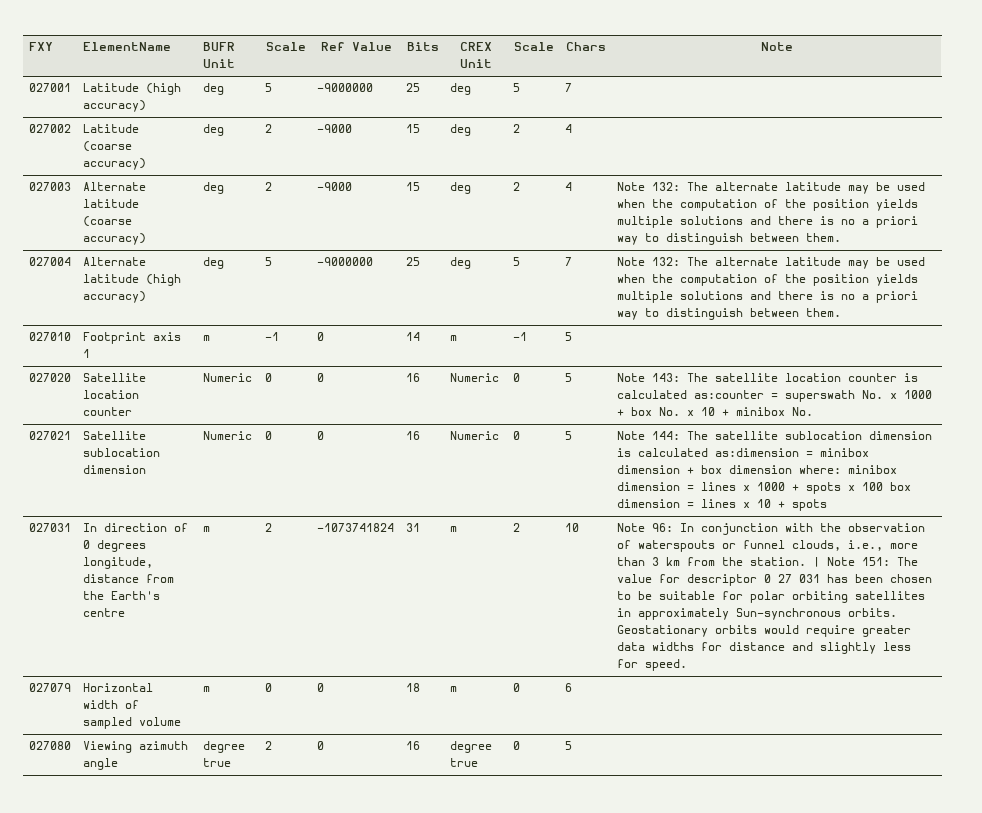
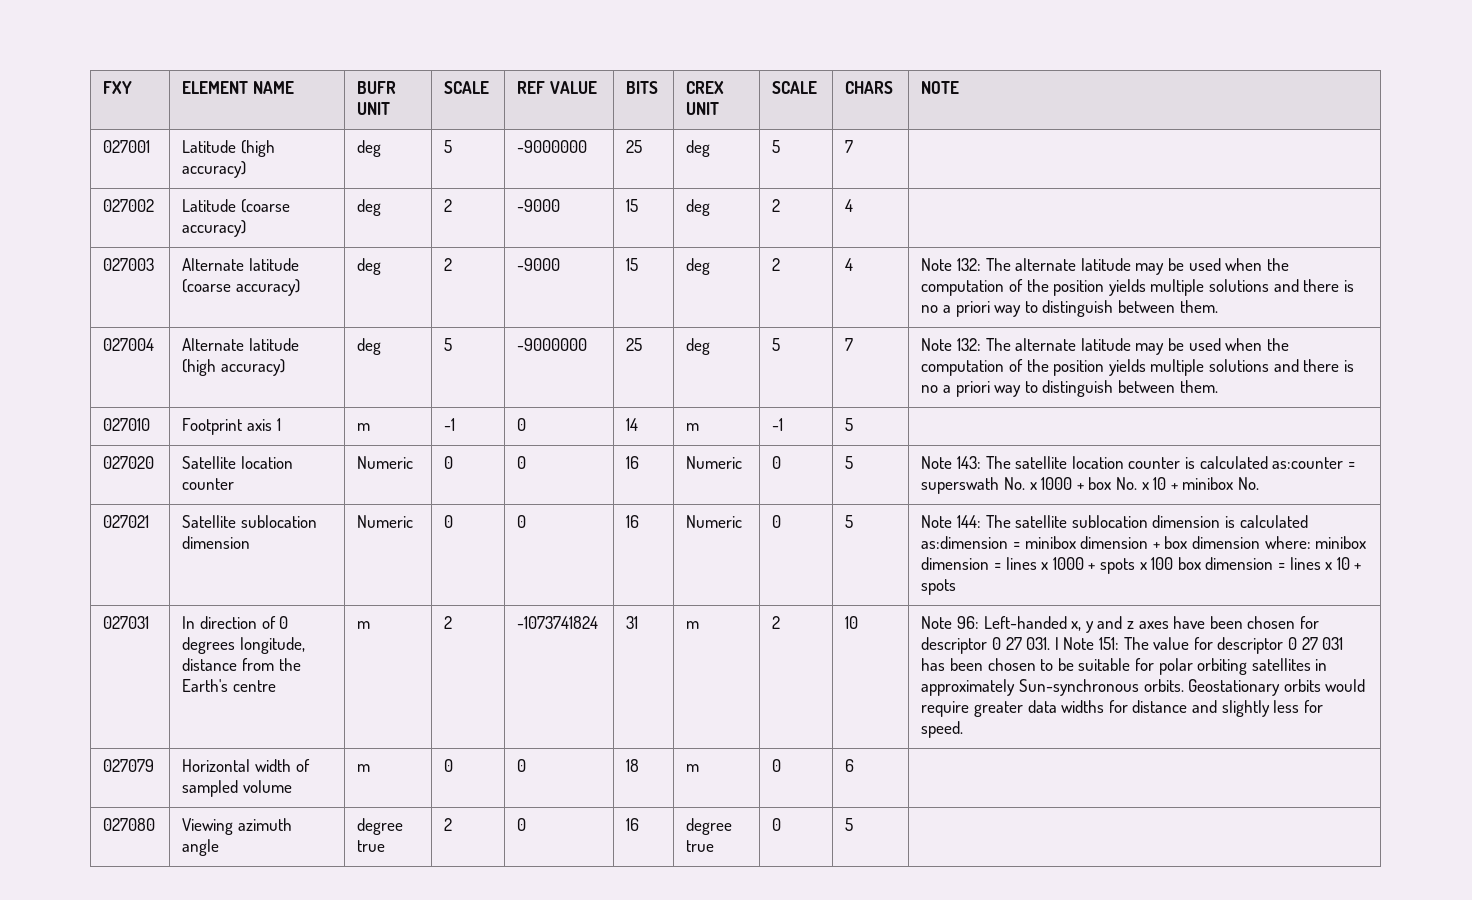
- FXY | ElementName | BUFR Unit | Scale | Ref Value | Bits | CREX Unit | Scale | Chars | Note
+ FXY | ELEMENT NAME | BUFR UNIT | SCALE | REF VALUE | BITS | CREX UNIT | SCALE | CHARS | NOTE
- Note 96: In conjunction with the observation of waterspouts or funnel clouds, i.e., more than 3 km from the station. | Note 151: The value for descriptor 0 27 031 has been chosen to be suitable for polar orbiting satellites in approximately Sun-synchronous orbits.
+ Note 96: Left-handed x, y and z axes have been chosen for descriptor 0 27 031. | Note 151: The value for descriptor 0 27 031 has been chosen to be suitable for polar orbiting satellites in approximately Sun-synchronous orbits.

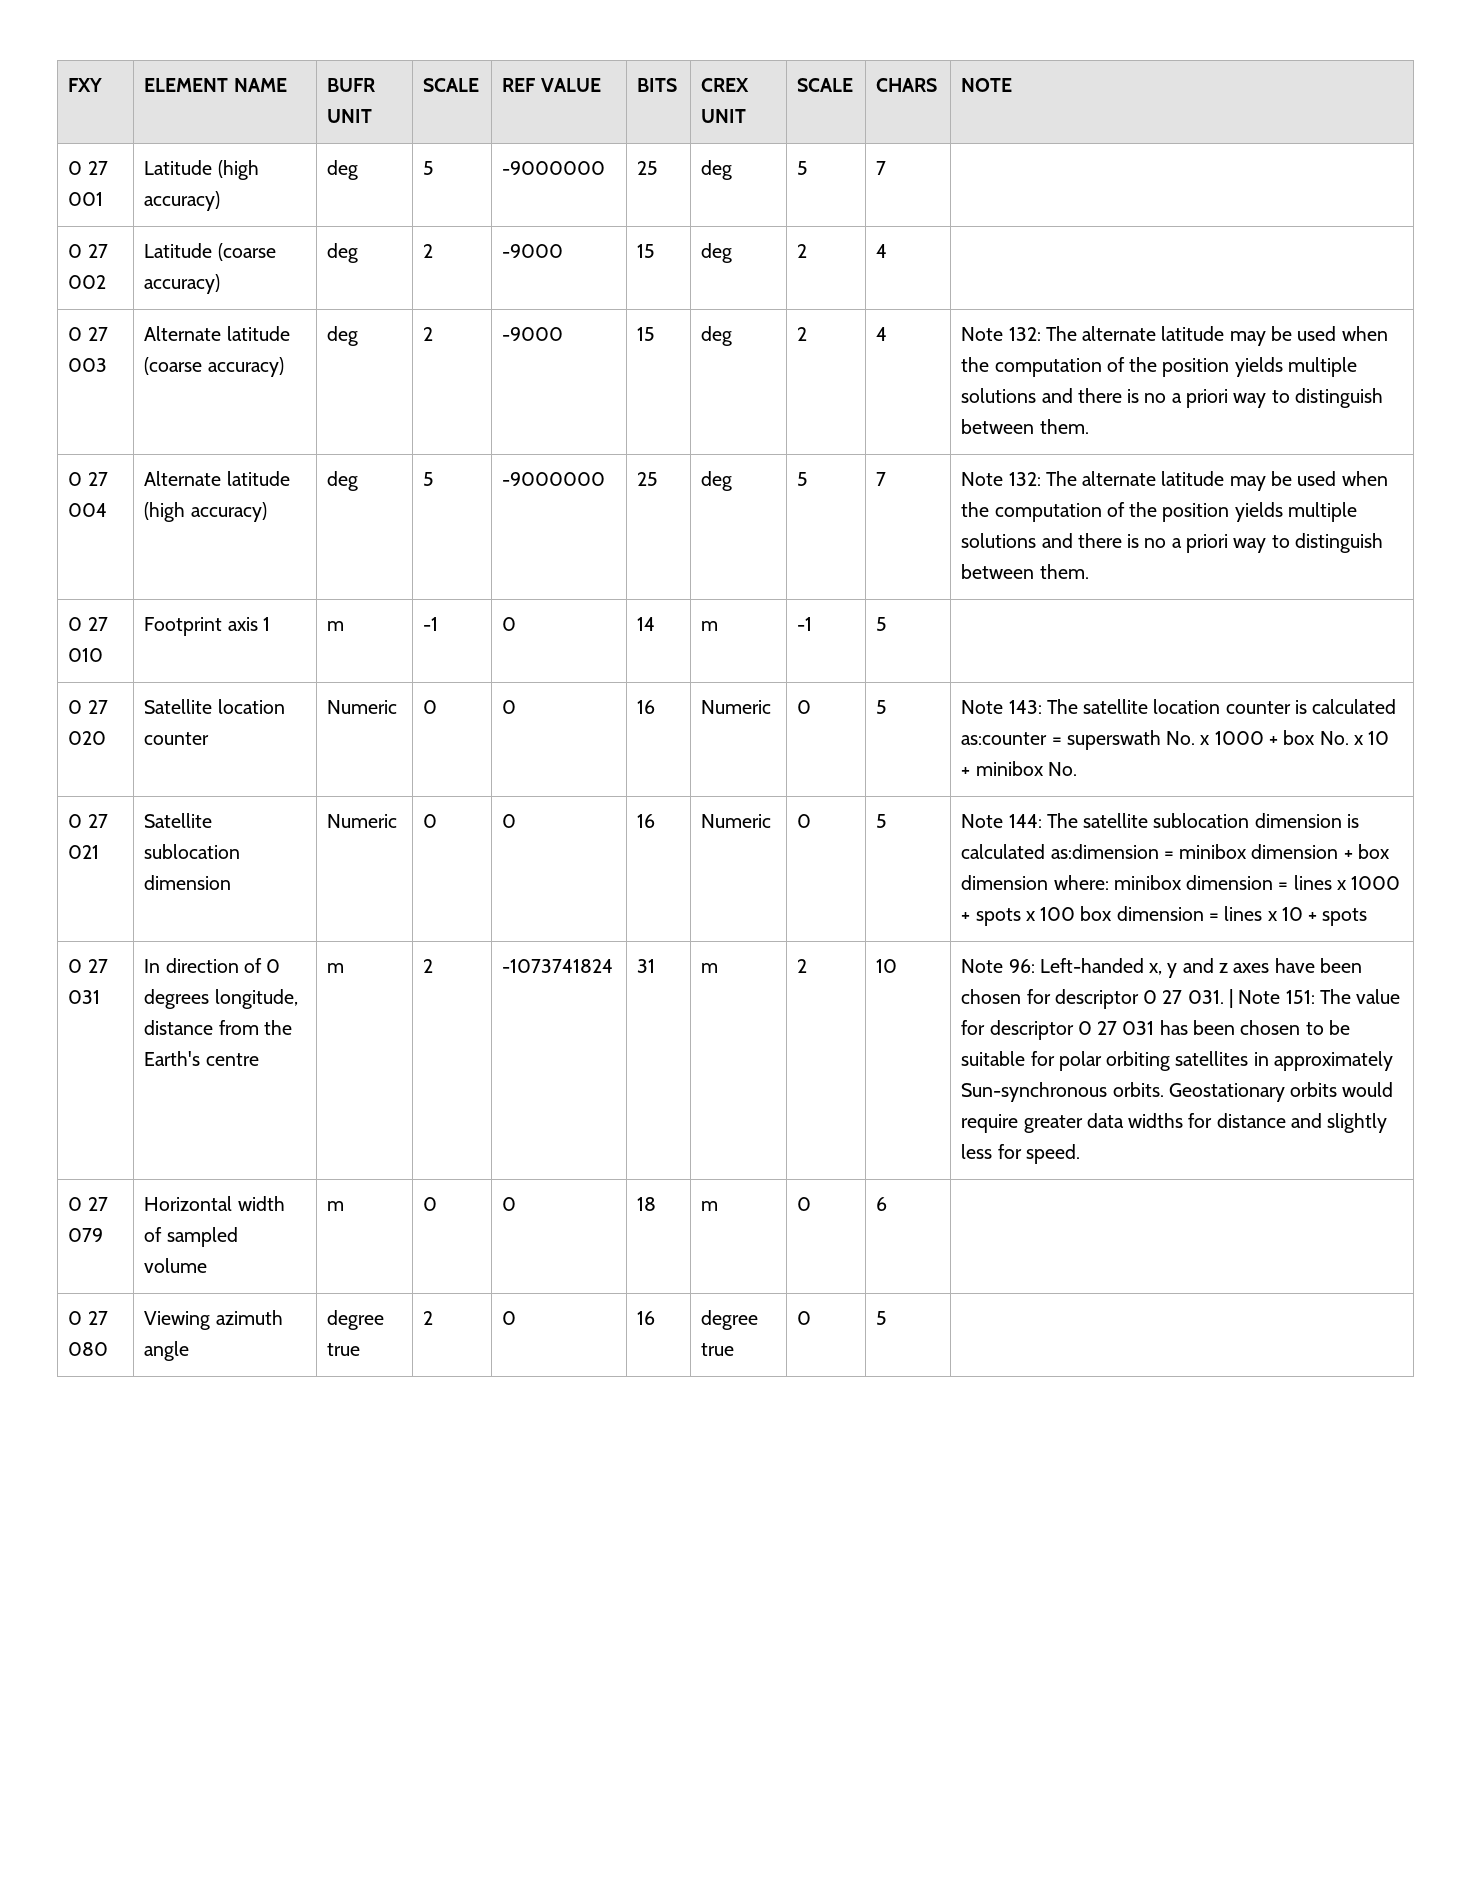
- 027001 | Latitude (high accuracy) | deg | 5 | -9000000 | 25 | deg | 5 | 7 |
+ 0 27 001 | Latitude (high accuracy) | deg | 5 | -9000000 | 25 | deg | 5 | 7 |
- 027002 | Latitude (coarse accuracy) | deg | 2 | -9000 | 15 | deg | 2 | 4 |
+ 0 27 002 | Latitude (coarse accuracy) | deg | 2 | -9000 | 15 | deg | 2 | 4 |
- 027003
+ 0 27 003
- 027004
+ 0 27 004
- 027010 | Footprint axis 1 | m | -1 | 0 | 14 | m | -1 | 5 |
+ 0 27 010 | Footprint axis 1 | m | -1 | 0 | 14 | m | -1 | 5 |
- 027020 | Satellite location counter | Numeric | 0 | 0 | 16 | Numeric | 0 | 5 | Note 143: The satellite location counter is calculated as:counter = superswath No. x 1000 + box No. x 10 + minibox No.
+ 0 27 020 | Satellite location counter | Numeric | 0 | 0 | 16 | Numeric | 0 | 5 | Note 143: The satellite location counter is calculated as:counter = superswath No. x 1000 + box No. x 10 + minibox No.
- 027021
+ 0 27 021
  Note 144: The satellite sublocation dimension is calculated as:dimension = minibox dimension + box dimension where: minibox dimension = lines x 1000 + spots x 100 box dimension = lines x 10 + spots
- 027031
+ 0 27 031
- 027079 | Horizontal width of sampled volume | m | 0 | 0 | 18 | m | 0 | 6 |
+ 0 27 079 | Horizontal width of sampled volume | m | 0 | 0 | 18 | m | 0 | 6 |
- 027080 | Viewing azimuth angle | degree true | 2 | 0 | 16 | degree true | 0 | 5 |
+ 0 27 080 | Viewing azimuth angle | degree true | 2 | 0 | 16 | degree true | 0 | 5 |

